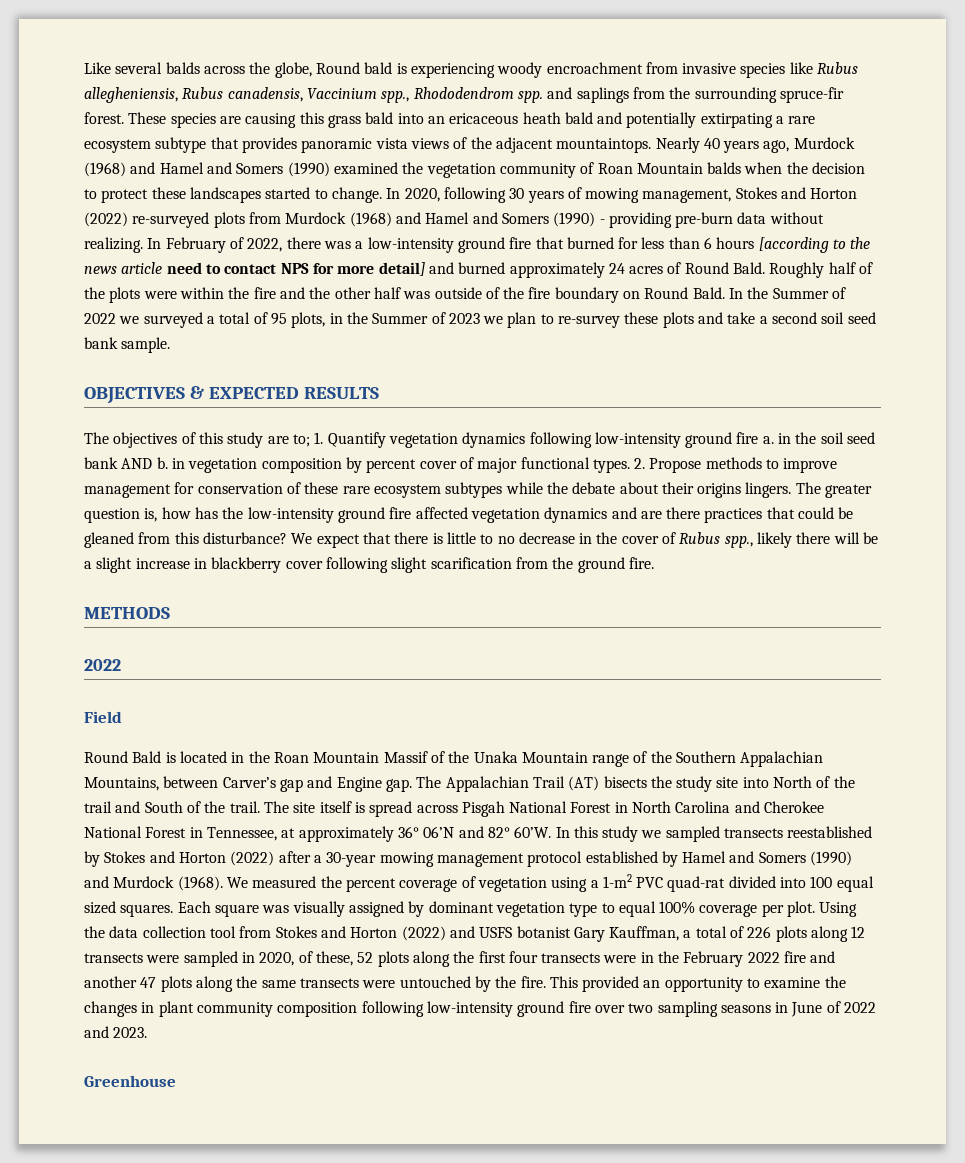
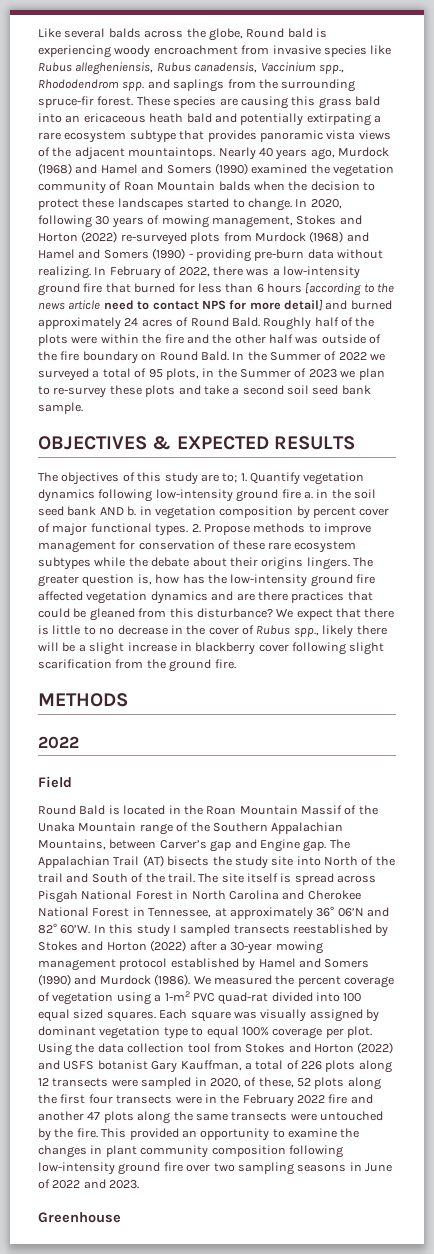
- In this study we sampled transects reestablished by Stokes and Horton (2022) after a 30-year mowing management protocol established by Hamel and Somers (1990) and Murdock (1968).
+ In this study I sampled transects reestablished by Stokes and Horton (2022) after a 30-year mowing management protocol established by Hamel and Somers (1990) and Murdock (1986).

